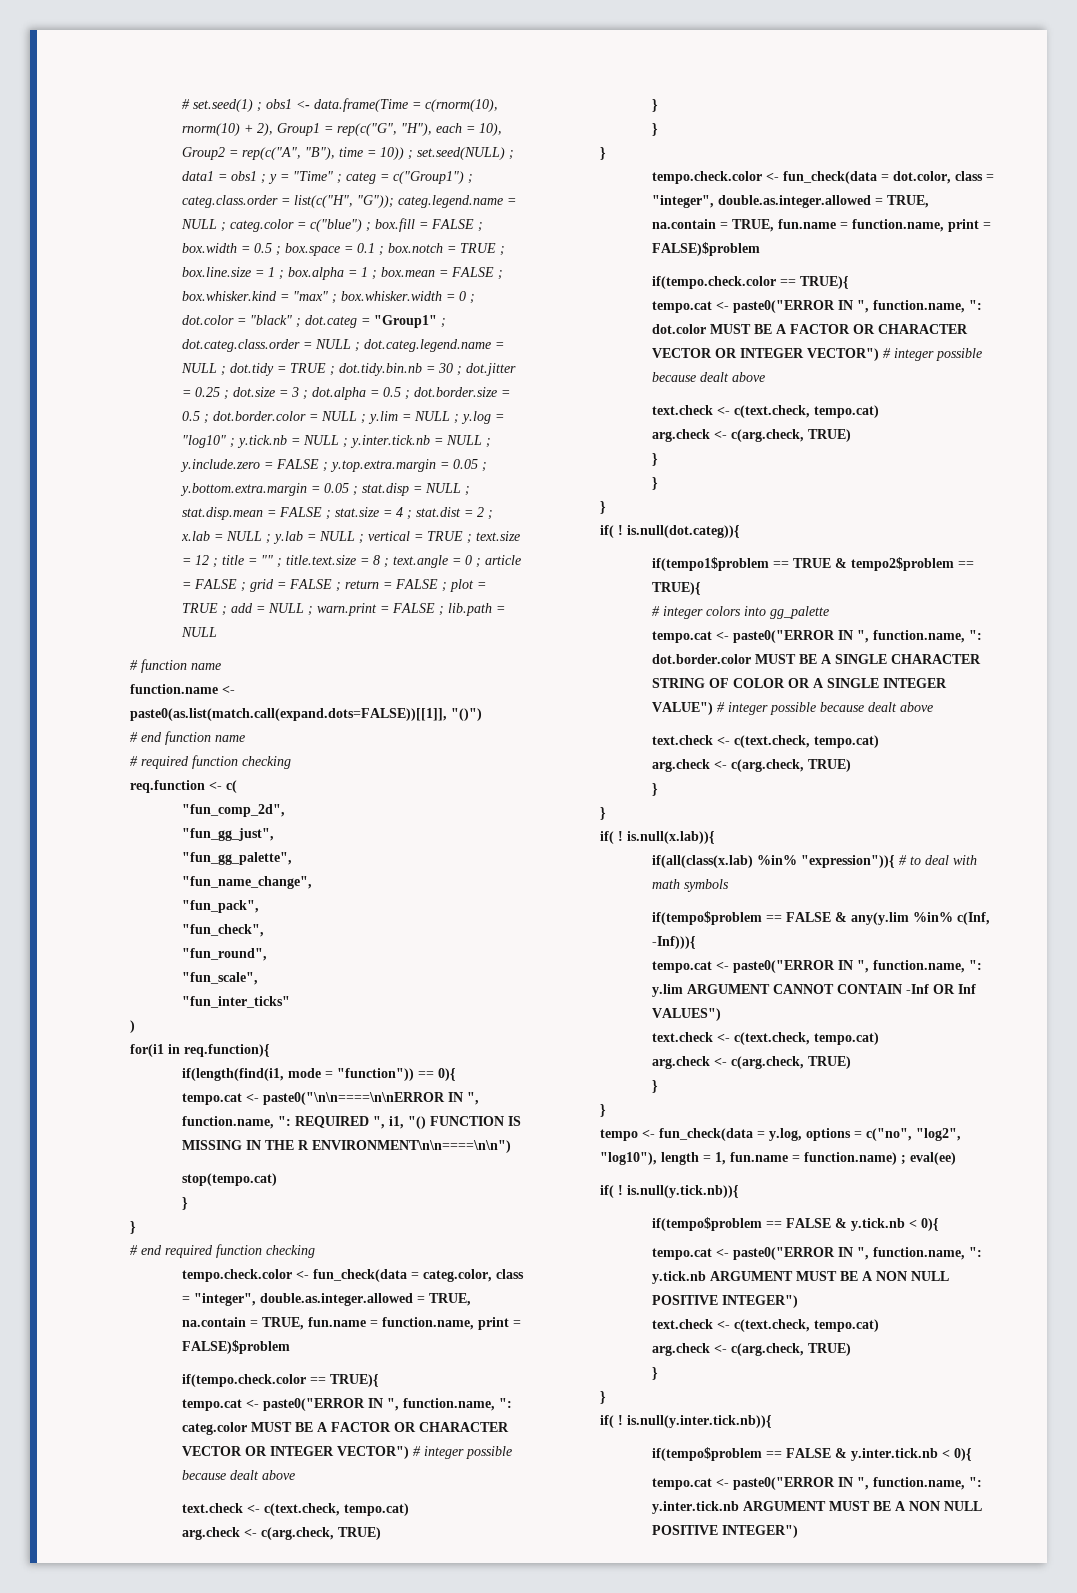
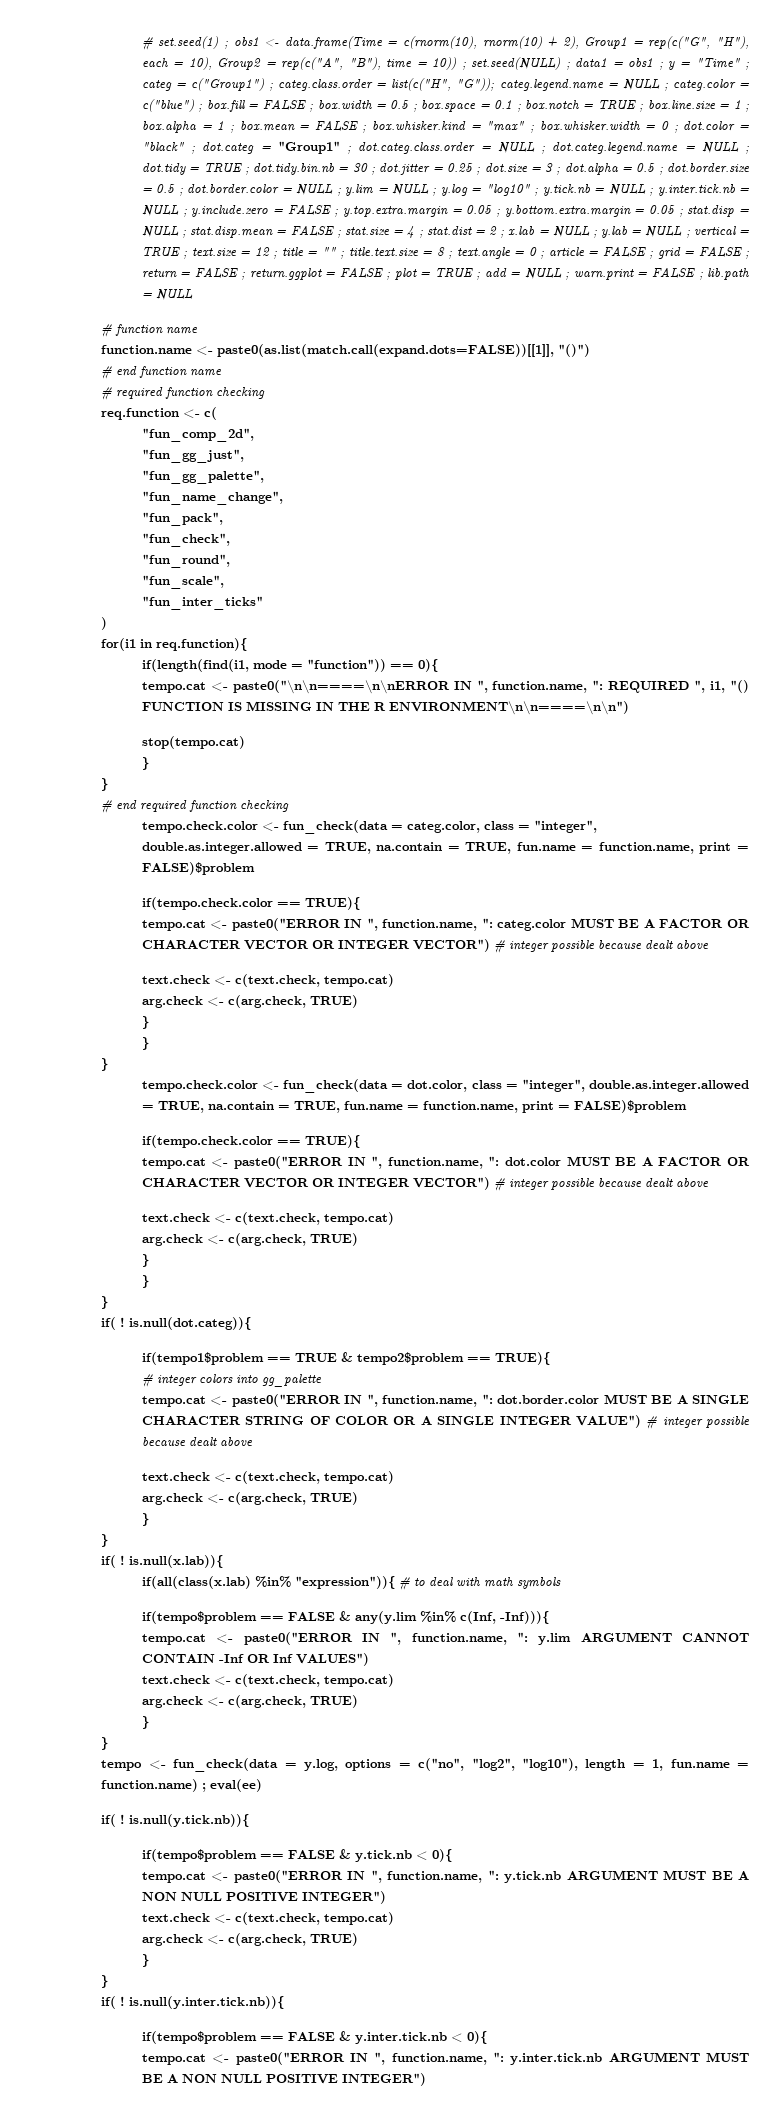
+ return.ggplot = FALSE ;

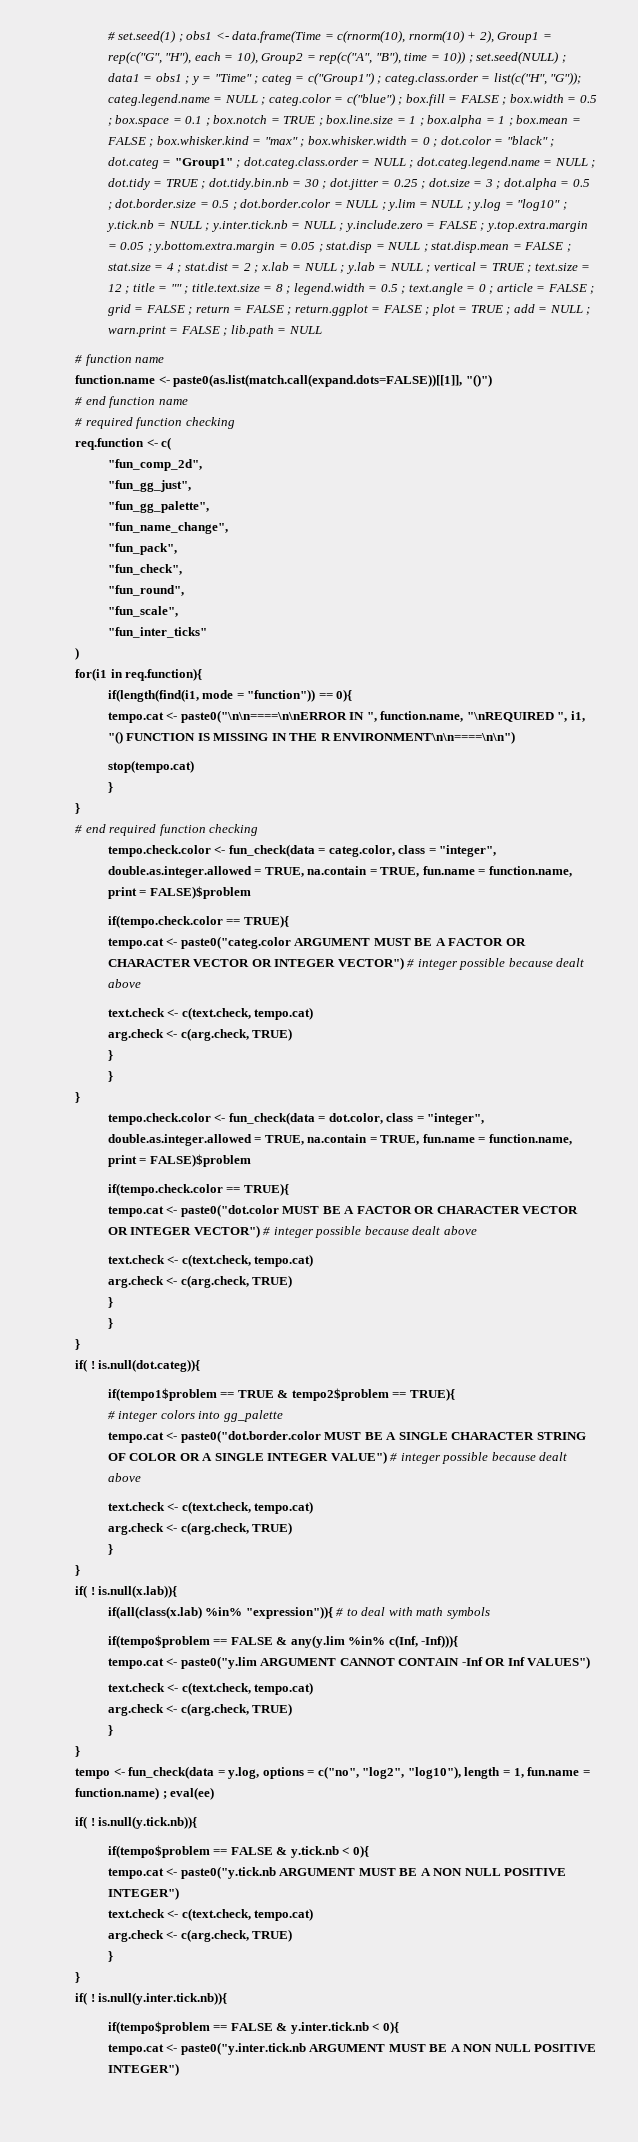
+ legend.width = 0.5 ;
- tempo.cat <- paste0("\n\n====\n\nERROR IN ", function.name, ": REQUIRED ", i1, "() FUNCTION IS MISSING IN THE R ENVIRONMENT\n\n====\n\n")
+ tempo.cat <- paste0("\n\n====\n\nERROR IN ", function.name, "\nREQUIRED ", i1, "() FUNCTION IS MISSING IN THE R ENVIRONMENT\n\n====\n\n")
- tempo.cat <- paste0("ERROR IN ", function.name, ": categ.color MUST BE A FACTOR OR CHARACTER VECTOR OR INTEGER VECTOR") # integer possible because dealt above
+ tempo.cat <- paste0("categ.color ARGUMENT MUST BE A FACTOR OR CHARACTER VECTOR OR INTEGER VECTOR") # integer possible because dealt above
- tempo.cat <- paste0("ERROR IN ", function.name, ": dot.color MUST BE A FACTOR OR CHARACTER VECTOR OR INTEGER VECTOR") # integer possible because dealt above
+ tempo.cat <- paste0("dot.color MUST BE A FACTOR OR CHARACTER VECTOR OR INTEGER VECTOR") # integer possible because dealt above
- tempo.cat <- paste0("ERROR IN ", function.name, ": dot.border.color MUST BE A SINGLE CHARACTER STRING OF COLOR OR A SINGLE INTEGER VALUE") # integer possible because dealt above
+ tempo.cat <- paste0("dot.border.color MUST BE A SINGLE CHARACTER STRING OF COLOR OR A SINGLE INTEGER VALUE") # integer possible because dealt above
- tempo.cat <- paste0("ERROR IN ", function.name, ": y.lim ARGUMENT CANNOT CONTAIN -Inf OR Inf VALUES")
+ tempo.cat <- paste0("y.lim ARGUMENT CANNOT CONTAIN -Inf OR Inf VALUES")
- tempo.cat <- paste0("ERROR IN ", function.name, ": y.tick.nb ARGUMENT MUST BE A NON NULL POSITIVE INTEGER")
+ tempo.cat <- paste0("y.tick.nb ARGUMENT MUST BE A NON NULL POSITIVE INTEGER")
- tempo.cat <- paste0("ERROR IN ", function.name, ": y.inter.tick.nb ARGUMENT MUST BE A NON NULL POSITIVE INTEGER")
+ tempo.cat <- paste0("y.inter.tick.nb ARGUMENT MUST BE A NON NULL POSITIVE INTEGER")

